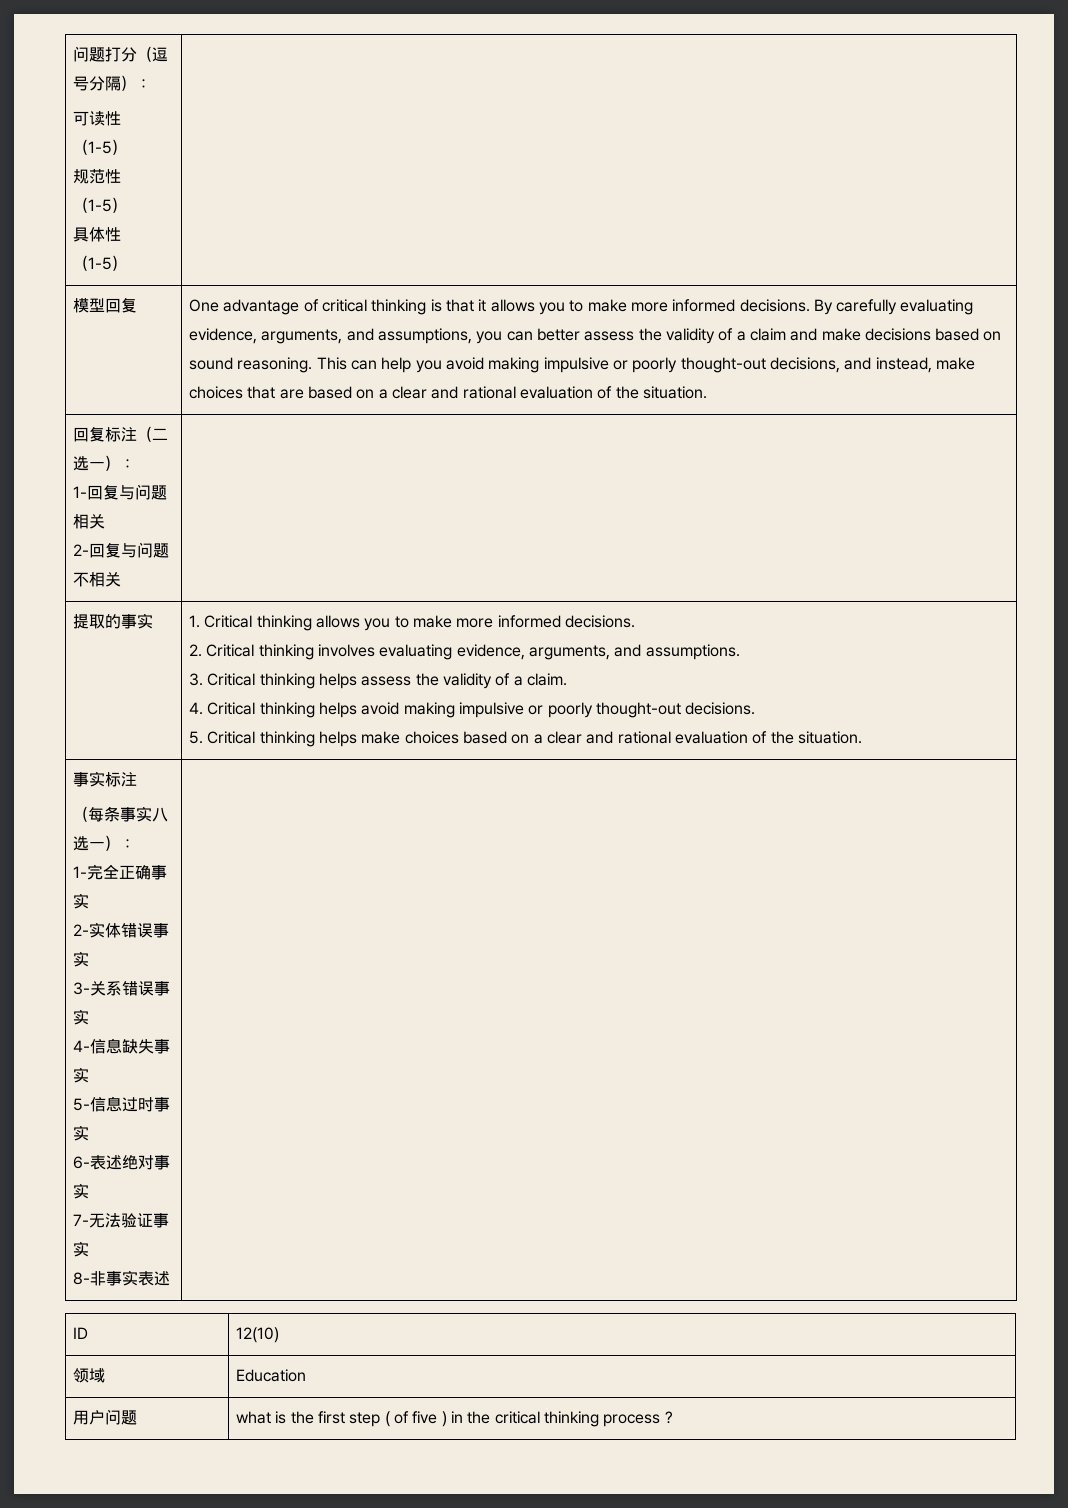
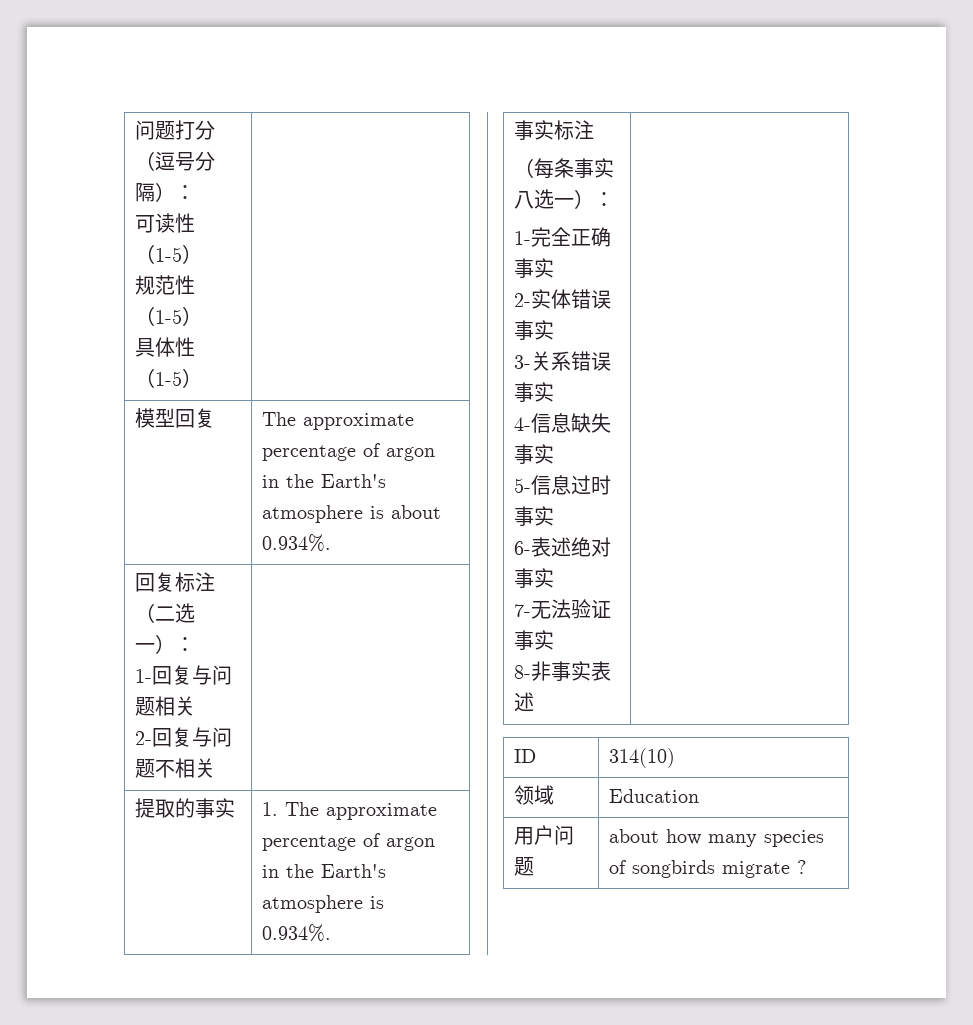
- One advantage of critical thinking is that it allows you to make more informed decisions. By carefully evaluating evidence, arguments, and assumptions, you can better assess the validity of a claim and make decisions based on sound reasoning. This can help you avoid making impulsive or poorly thought-out decisions, and instead, make choices that are based on a clear and rational evaluation of the situation.
+ The approximate percentage of argon in the Earth's atmosphere is about 0.934%.
- 1. Critical thinking allows you to make more informed decisions.
- 2. Critical thinking involves evaluating evidence, arguments, and assumptions.
- 3. Critical thinking helps assess the validity of a claim.
- 4. Critical thinking helps avoid making impulsive or poorly thought-out decisions.
- 5. Critical thinking helps make choices based on a clear and rational evaluation of the situation.
+ 1. The approximate percentage of argon in the Earth's atmosphere is 0.934%.
- ID | 12(10)
+ ID | 314(10)
- 用户问题 | what is the first step ( of five ) in the critical thinking process ?
+ 用户问题 | about how many species of songbirds migrate ?

